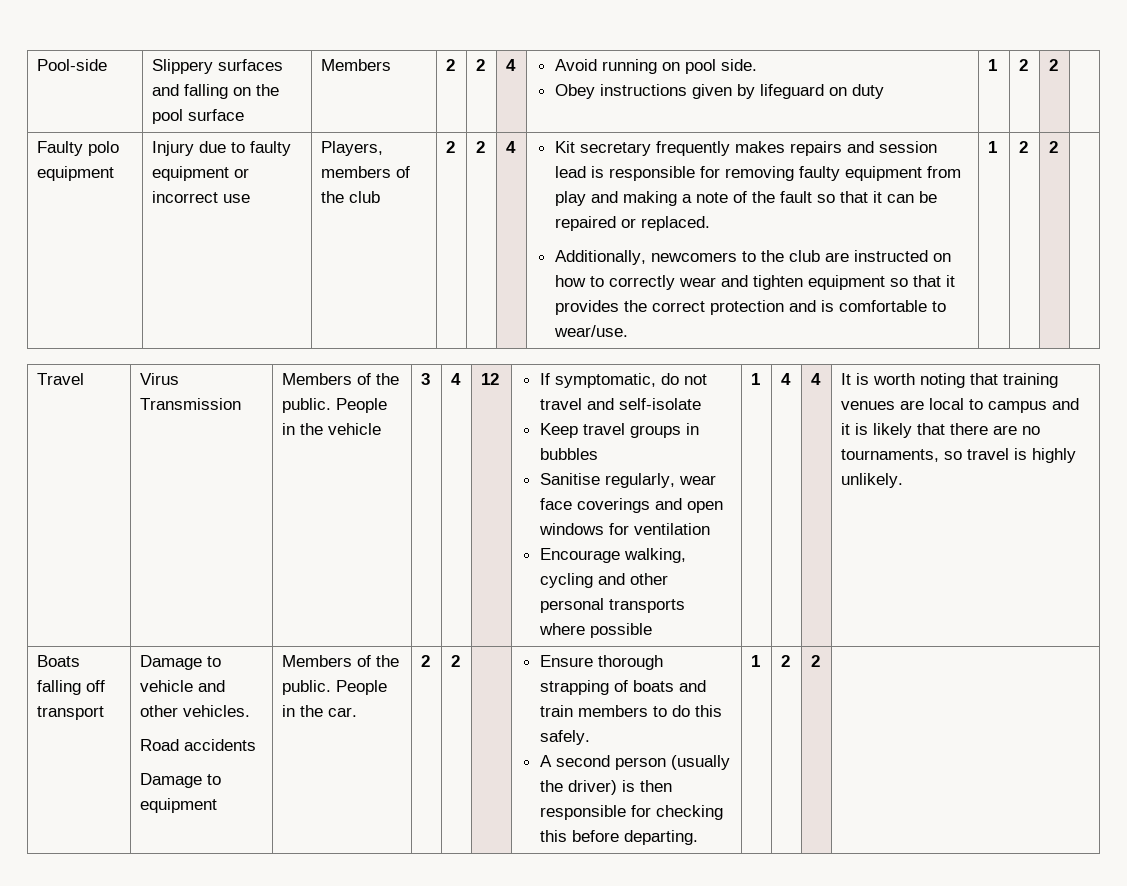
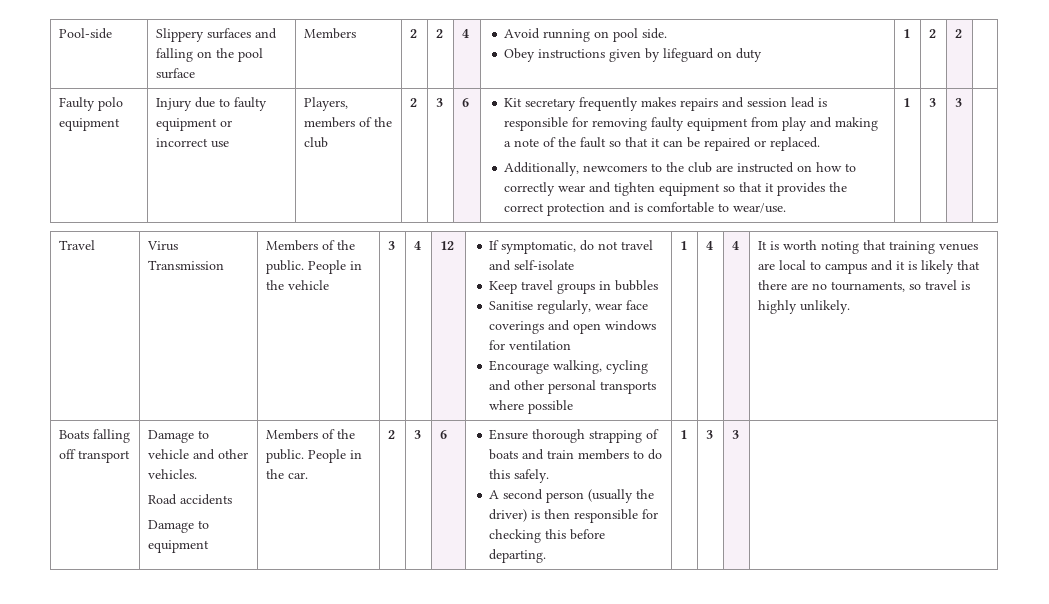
- Players, members of the club | 2 | 2 | 4
+ Players, members of the club | 2 | 3 | 6
- Additionally, newcomers to the club are instructed on how to correctly wear and tighten equipment so that it provides the correct protection and is comfortable to wear/use. | 1 | 2 | 2
+ Additionally, newcomers to the club are instructed on how to correctly wear and tighten equipment so that it provides the correct protection and is comfortable to wear/use. | 1 | 3 | 3
- People in the car. | 2 | 2
+ People in the car. | 2 | 3 | 6
- A second person (usually the driver) is then responsible for checking this before departing. | 1 | 2 | 2
+ A second person (usually the driver) is then responsible for checking this before departing. | 1 | 3 | 3

